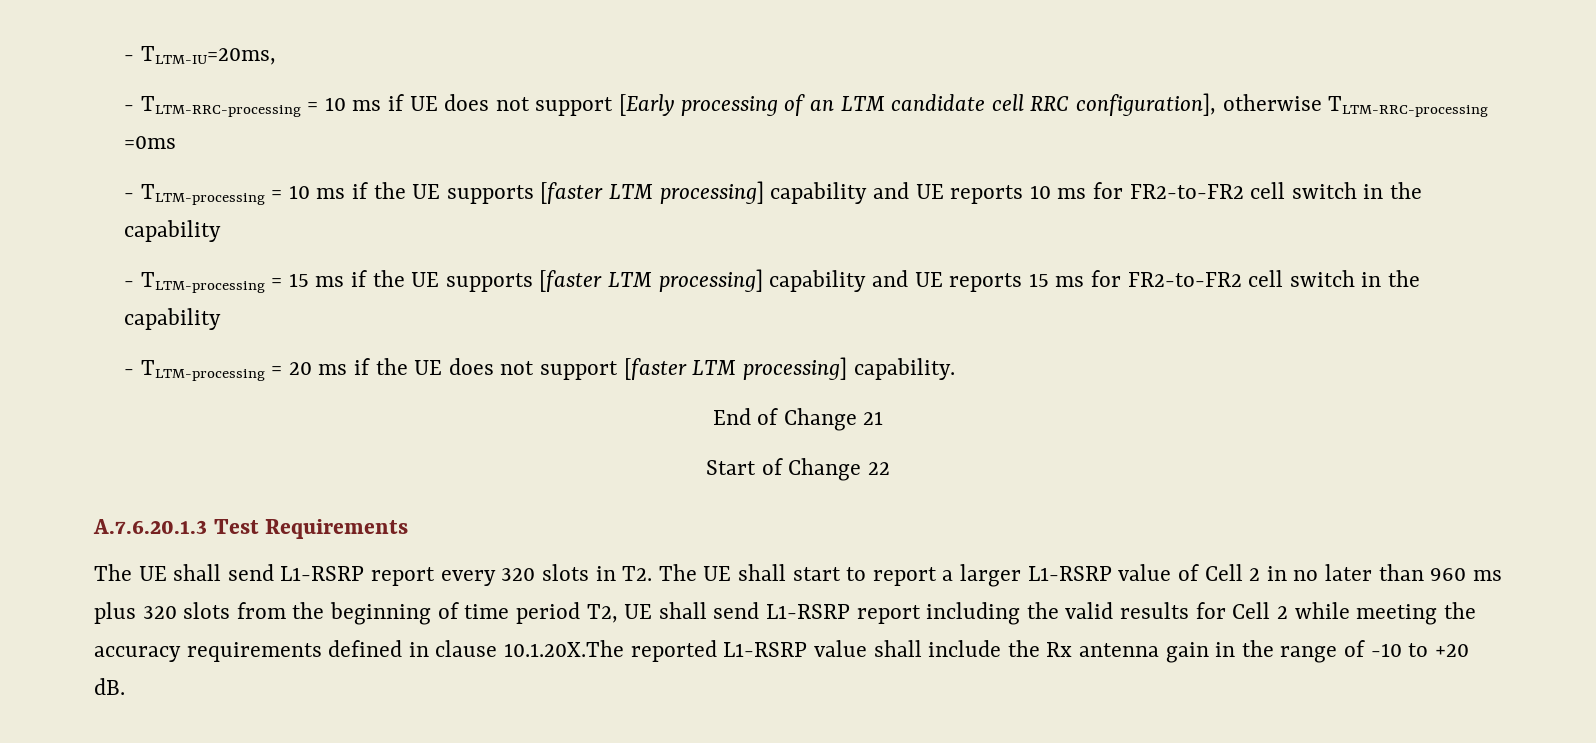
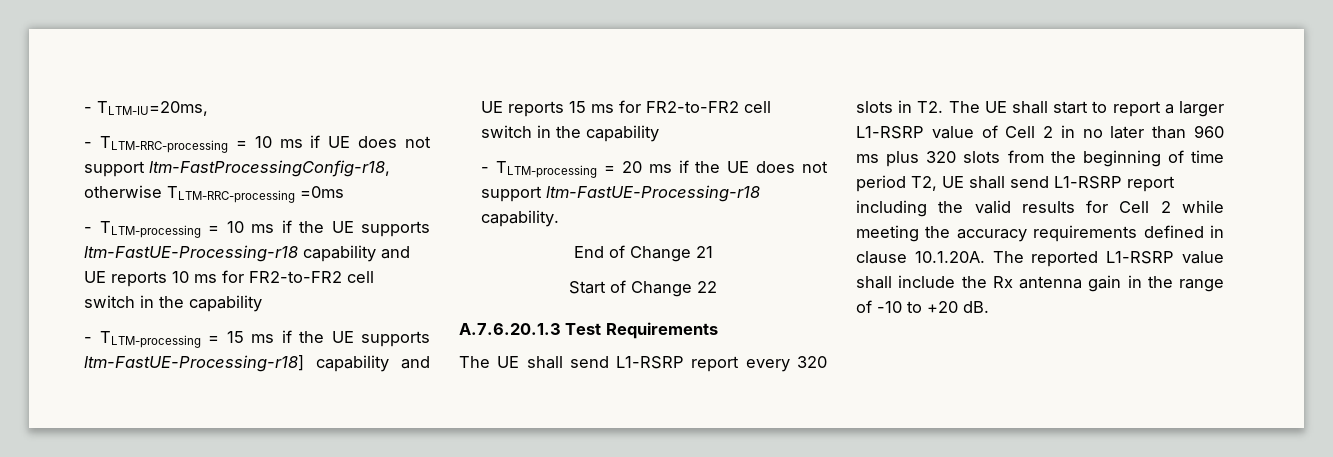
- - TLTM-RRC-processing = 10 ms if UE does not support [Early processing of an LTM candidate cell RRC configuration], otherwise TLTM-RRC-processing =0ms
+ - TLTM-RRC-processing = 10 ms if UE does not support ltm-FastProcessingConfig-r18, otherwise TLTM-RRC-processing =0ms
- - TLTM-processing = 10 ms if the UE supports [faster LTM processing] capability and UE reports 10 ms for FR2-to-FR2 cell switch in the capability
+ - TLTM-processing = 10 ms if the UE supports ltm-FastUE-Processing-r18 capability and UE reports 10 ms for FR2-to-FR2 cell switch in the capability
- - TLTM-processing = 15 ms if the UE supports [faster LTM processing] capability and UE reports 15 ms for FR2-to-FR2 cell switch in the capability
+ - TLTM-processing = 15 ms if the UE supports ltm-FastUE-Processing-r18] capability and UE reports 15 ms for FR2-to-FR2 cell switch in the capability
- - TLTM-processing = 20 ms if the UE does not support [faster LTM processing] capability.
+ - TLTM-processing = 20 ms if the UE does not support ltm-FastUE-Processing-r18 capability.
- The UE shall send L1-RSRP report every 320 slots in T2. The UE shall start to report a larger L1-RSRP value of Cell 2 in no later than 960 ms plus 320 slots from the beginning of time period T2, UE shall send L1-RSRP report including the valid results for Cell 2 while meeting the accuracy requirements defined in clause 10.1.20X.The reported L1-RSRP value shall include the Rx antenna gain in the range of -10 to +20 dB.
+ The UE shall send L1-RSRP report every 320 slots in T2. The UE shall start to report a larger L1-RSRP value of Cell 2 in no later than 960 ms plus 320 slots from the beginning of time period T2, UE shall send L1-RSRP report including the valid results for Cell 2 while meeting the accuracy requirements defined in clause 10.1.20A. The reported L1-RSRP value shall include the Rx antenna gain in the range of -10 to +20 dB.

